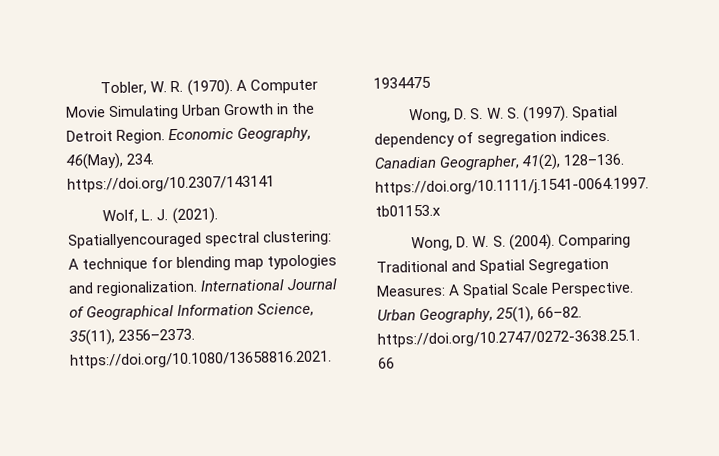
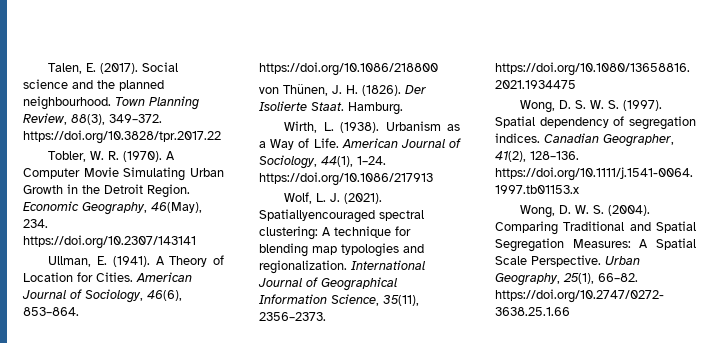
+ Talen, E. (2017). Social science and the planned neighbourhood. Town Planning Review, 88(3), 349–372. https://doi.org/10.3828/tpr.2017.22
+ Ullman, E. (1941). A Theory of Location for Cities. American Journal of Sociology, 46(6), 853–864. https://doi.org/10.1086/218800
+ von Thünen, J. H. (1826). Der Isolierte Staat. Hamburg.
+ Wirth, L. (1938). Urbanism as a Way of Life. American Journal of Sociology, 44(1), 1–24. https://doi.org/10.1086/217913

